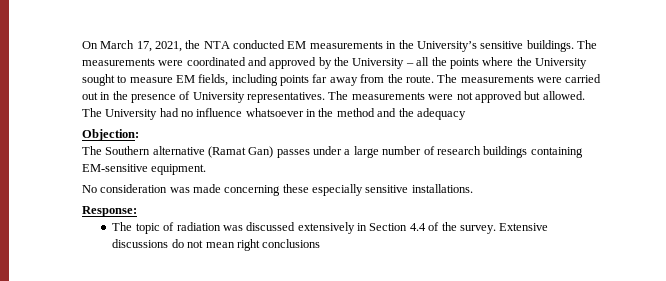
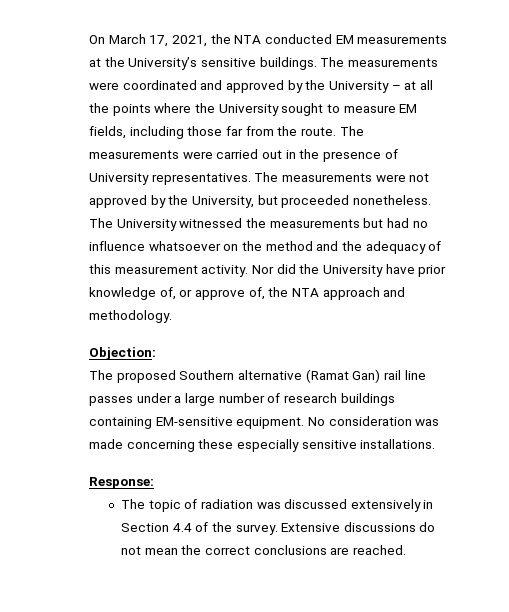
- On March 17, 2021, the NTA conducted EM measurements in the University’s sensitive buildings.
+ On March 17, 2021, the NTA conducted EM measurements at the University’s sensitive buildings.
- The measurements were coordinated and approved by the University – all the points where the University sought to measure EM fields, including points far away from the route.
+ The measurements were coordinated and approved by the University – at all the points where the University sought to measure EM fields, including those far from the route.
- The measurements were not approved but allowed. The University had no influence whatsoever in the method and the adequacy
+ The measurements were not approved by the University, but proceeded nonetheless. The University witnessed the measurements but had no influence whatsoever on the method and the adequacy of this measurement activity. Nor did the University have prior knowledge of, or approve of, the NTA approach and methodology.
- The Southern alternative (Ramat Gan) passes under a large number of research buildings containing EM-sensitive equipment.
- No consideration was made concerning these especially sensitive installations.
+ The proposed Southern alternative (Ramat Gan) rail line passes under a large number of research buildings containing EM-sensitive equipment. No consideration was made concerning these especially sensitive installations.
- Extensive discussions do not mean right conclusions
+ Extensive discussions do not mean the correct conclusions are reached.

